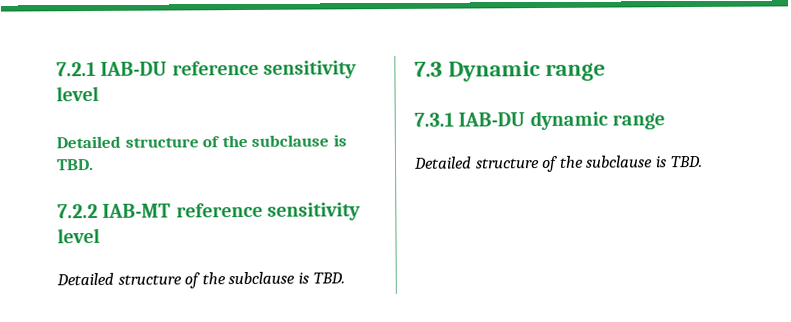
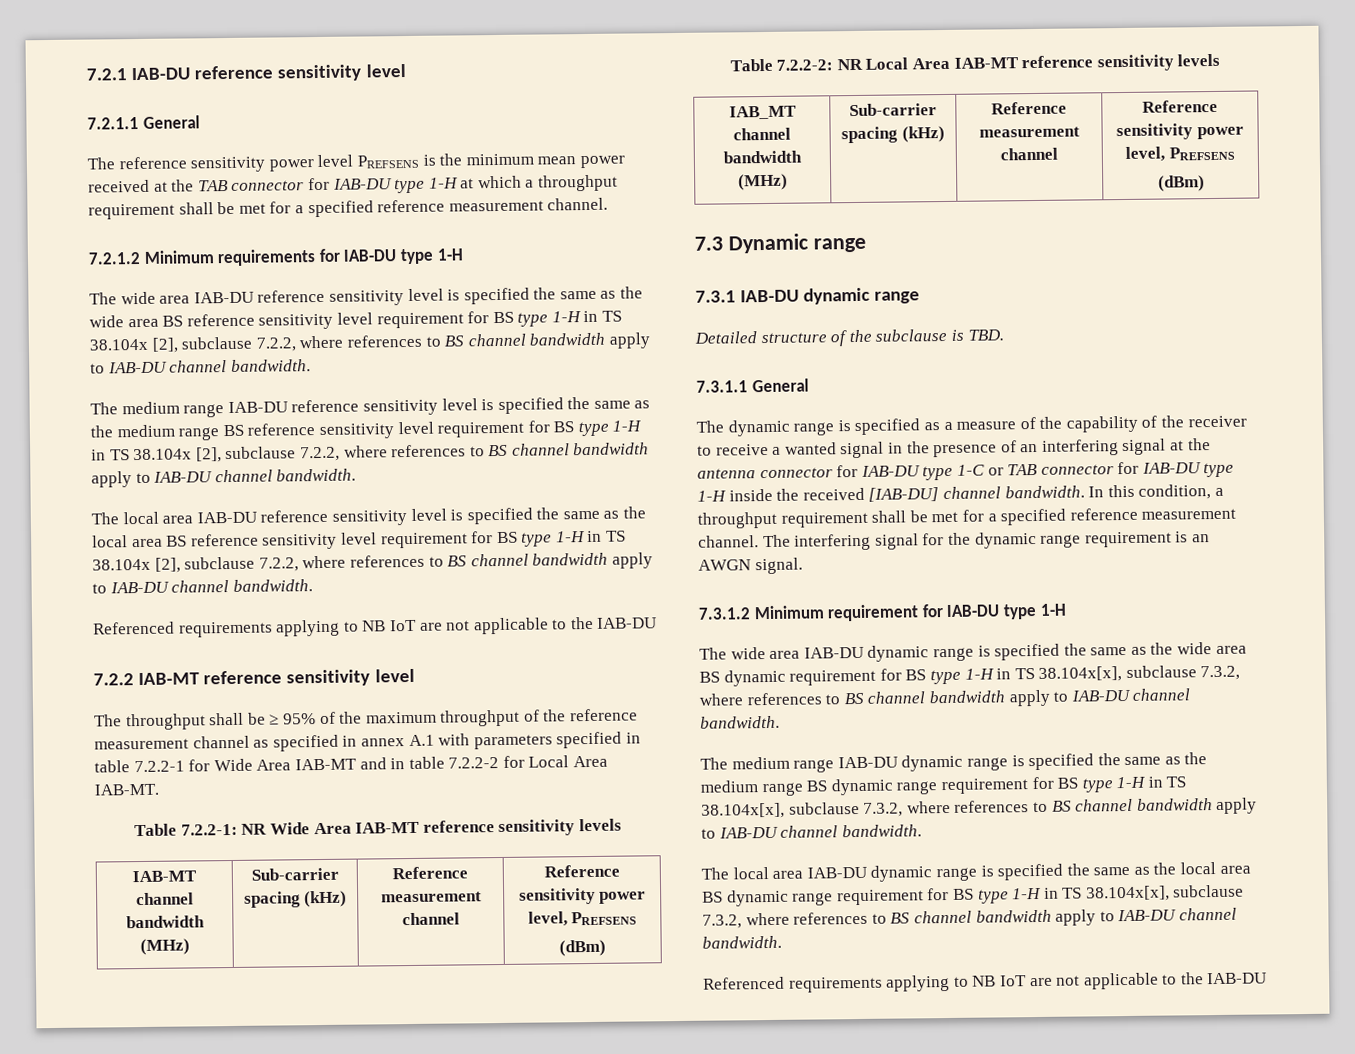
  7.2.1 IAB-DU reference sensitivity level
- Detailed structure of the subclause is TBD.
+ 7.2.1.1 General
+ The reference sensitivity power level PREFSENS is the minimum mean power received at the TAB connector for IAB-DU type 1-H at which a throughput requirement shall be met for a specified reference measurement channel.
+ 7.2.1.2 Minimum requirements for IAB-DU type 1-H
+ The wide area IAB-DU reference sensitivity level is specified the same as the wide area BS reference sensitivity level requirement for BS type 1-H in TS 38.104x [2], subclause 7.2.2, where references to BS channel bandwidth apply to IAB-DU channel bandwidth.
+ The medium range IAB-DU reference sensitivity level is specified the same as the medium range BS reference sensitivity level requirement for BS type 1-H in TS 38.104x [2], subclause 7.2.2, where references to BS channel bandwidth apply to IAB-DU channel bandwidth.
+ The local area IAB-DU reference sensitivity level is specified the same as the local area BS reference sensitivity level requirement for BS type 1-H in TS 38.104x [2], subclause 7.2.2, where references to BS channel bandwidth apply to IAB-DU channel bandwidth.
+ Referenced requirements applying to NB IoT are not applicable to the IAB-DU
  7.2.2 IAB-MT reference sensitivity level
- Detailed structure of the subclause is TBD.
+ The throughput shall be ≥ 95% of the maximum throughput of the reference measurement channel as specified in annex A.1 with parameters specified in table 7.2.2-1 for Wide Area IAB-MT and in table 7.2.2-2 for Local Area IAB-MT.
+ Table 7.2.2-1: NR Wide Area IAB-MT reference sensitivity levels
+ IAB-MT channel bandwidth (MHz) | Sub-carrier spacing (kHz) | Reference measurement channel | Reference sensitivity power level, PREFSENS
+ (dBm)
+ Table 7.2.2-2: NR Local Area IAB-MT reference sensitivity levels
+ IAB_MT channel bandwidth (MHz) | Sub-carrier spacing (kHz) | Reference measurement channel | Reference sensitivity power level, PREFSENS
+ (dBm)
+ 7.3.1.1 General
+ The dynamic range is specified as a measure of the capability of the receiver to receive a wanted signal in the presence of an interfering signal at the antenna connector for IAB-DU type 1-C or TAB connector for IAB-DU type 1-H inside the received [IAB-DU] channel bandwidth. In this condition, a throughput requirement shall be met for a specified reference measurement channel. The interfering signal for the dynamic range requirement is an AWGN signal.
+ 7.3.1.2 Minimum requirement for IAB-DU type 1-H
+ The wide area IAB-DU dynamic range is specified the same as the wide area BS dynamic requirement for BS type 1-H in TS 38.104x[x], subclause 7.3.2, where references to BS channel bandwidth apply to IAB-DU channel bandwidth.
+ The medium range IAB-DU dynamic range is specified the same as the medium range BS dynamic range requirement for BS type 1-H in TS 38.104x[x], subclause 7.3.2, where references to BS channel bandwidth apply to IAB-DU channel bandwidth.
+ The local area IAB-DU dynamic range is specified the same as the local area BS dynamic range requirement for BS type 1-H in TS 38.104x[x], subclause 7.3.2, where references to BS channel bandwidth apply to IAB-DU channel bandwidth.
+ Referenced requirements applying to NB IoT are not applicable to the IAB-DU

